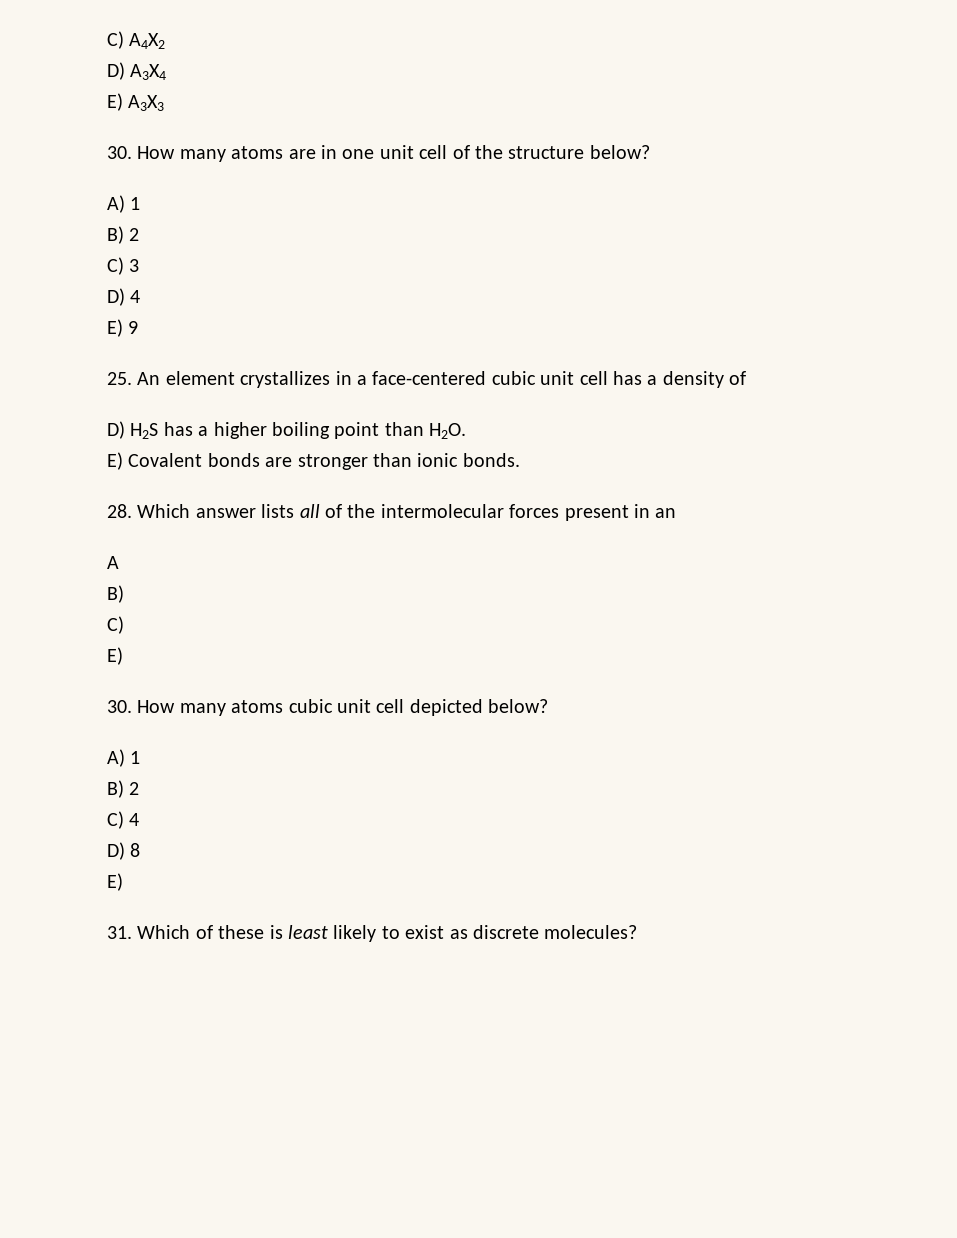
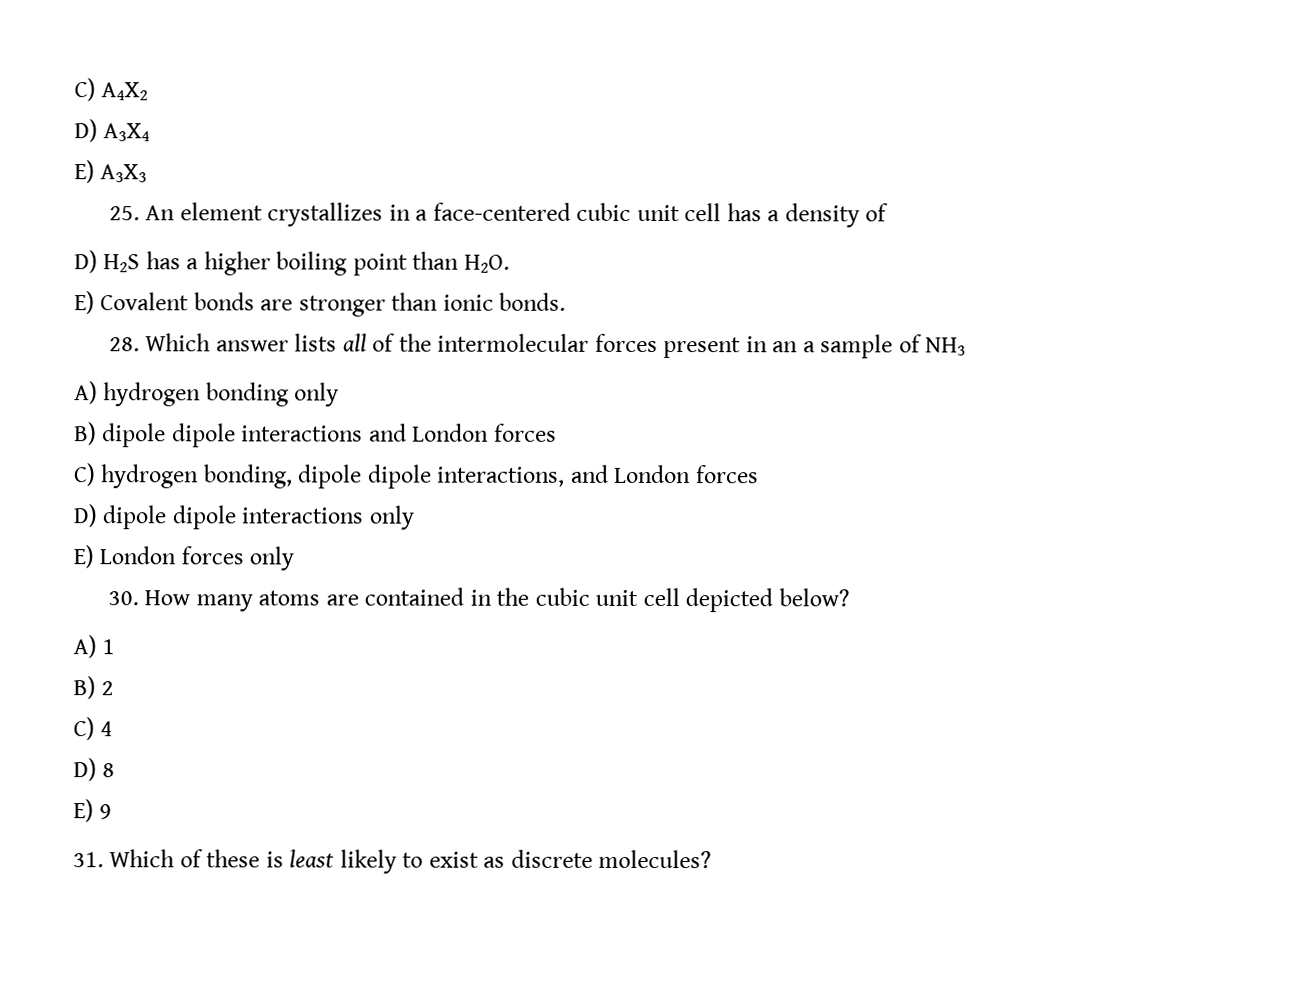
- 30. How many atoms are in one unit cell of the structure below?
- A) 1
- B) 2
- C) 3
- D) 4
- E) 9
- 28. Which answer lists all of the intermolecular forces present in an
- A
- B)
- C)
- E)
- 30. How many atoms cubic unit cell depicted below?
+ 28. Which answer lists all of the intermolecular forces present in an a sample of NH3
+ A) hydrogen bonding only
+ B) dipole dipole interactions and London forces
+ C) hydrogen bonding, dipole dipole interactions, and London forces
+ D) dipole dipole interactions only
+ E) London forces only
+ 30. How many atoms are contained in the cubic unit cell depicted below?
  D) 8
- E)
+ E) 9

